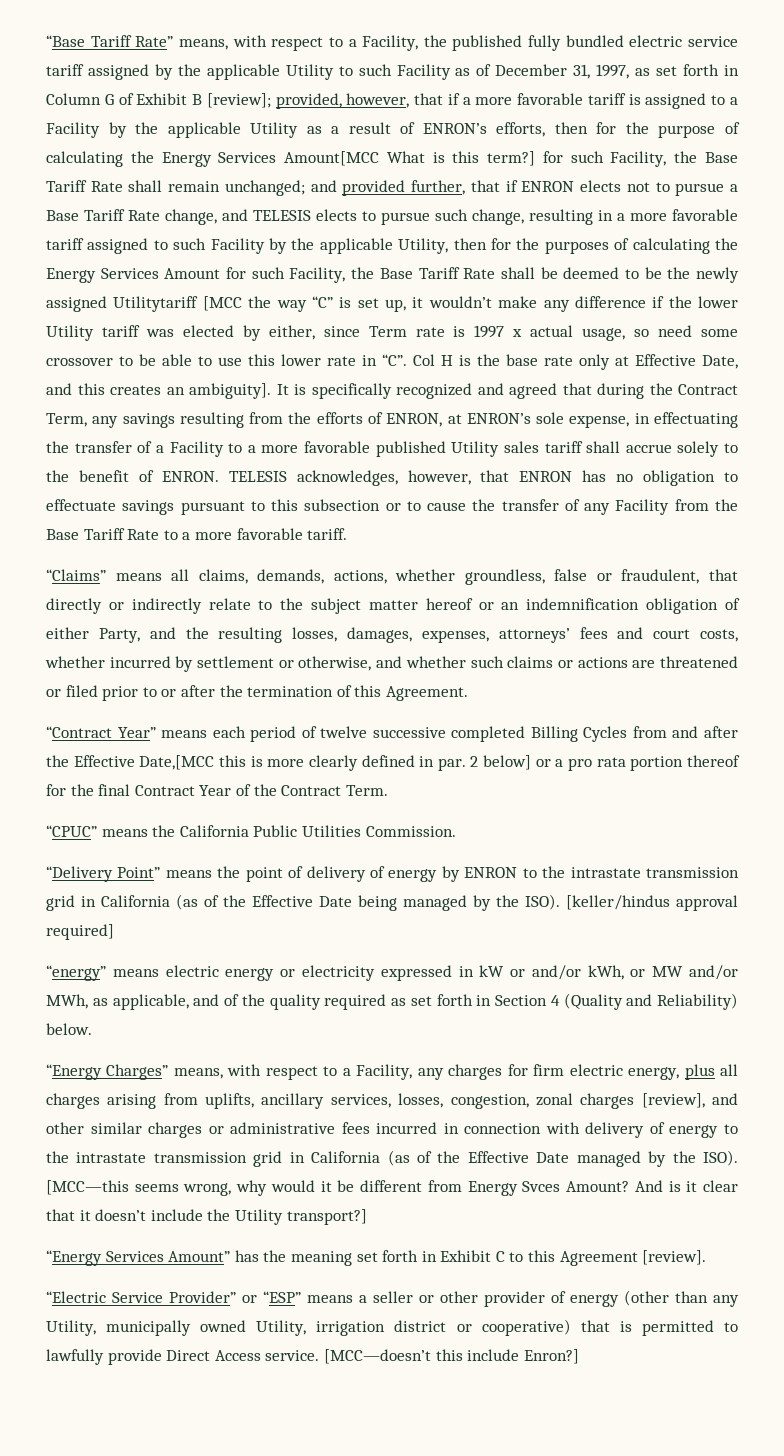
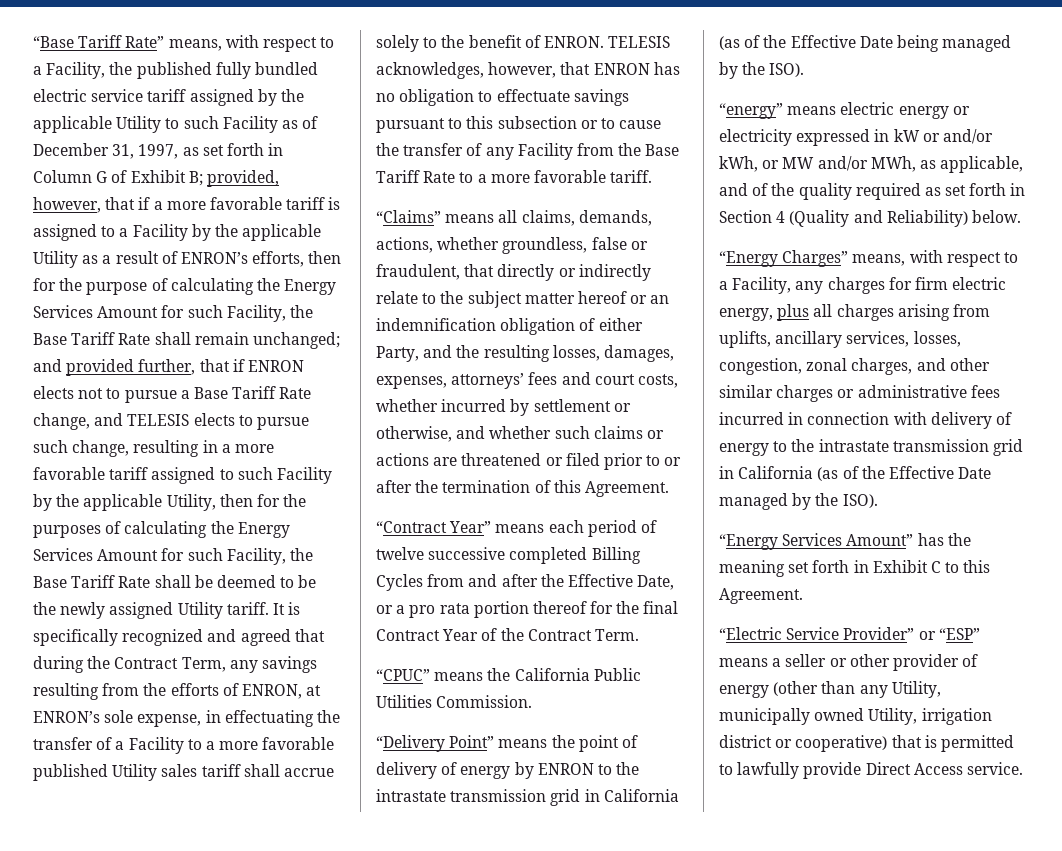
- “Base Tariff Rate” means, with respect to a Facility, the published fully bundled electric service tariff assigned by the applicable Utility to such Facility as of December 31, 1997, as set forth in Column G of Exhibit B [review];
+ “Base Tariff Rate” means, with respect to a Facility, the published fully bundled electric service tariff assigned by the applicable Utility to such Facility as of December 31, 1997, as set forth in Column G of Exhibit B;
- provided, however, that if a more favorable tariff is assigned to a Facility by the applicable Utility as a result of ENRON’s efforts, then for the purpose of calculating the Energy Services Amount[MCC What is this term?] for such Facility, the Base Tariff Rate shall remain unchanged;
+ provided, however, that if a more favorable tariff is assigned to a Facility by the applicable Utility as a result of ENRON’s efforts, then for the purpose of calculating the Energy Services Amount for such Facility, the Base Tariff Rate shall remain unchanged;
- and provided further, that if ENRON elects not to pursue a Base Tariff Rate change, and TELESIS elects to pursue such change, resulting in a more favorable tariff assigned to such Facility by the applicable Utility, then for the purposes of calculating the Energy Services Amount for such Facility, the Base Tariff Rate shall be deemed to be the newly assigned Utilitytariff [MCC the way “C” is set up, it wouldn’t make any difference if the lower Utility tariff was elected by either, since Term rate is 1997 x actual usage, so need some crossover to be able to use this lower rate in “C”. Col H is the base rate only at Effective Date, and this creates an ambiguity].
+ and provided further, that if ENRON elects not to pursue a Base Tariff Rate change, and TELESIS elects to pursue such change, resulting in a more favorable tariff assigned to such Facility by the applicable Utility, then for the purposes of calculating the Energy Services Amount for such Facility, the Base Tariff Rate shall be deemed to be the newly assigned Utility tariff.
- “Contract Year” means each period of twelve successive completed Billing Cycles from and after the Effective Date,[MCC this is more clearly defined in par. 2 below] or a pro rata portion thereof for the final Contract Year of the Contract Term.
+ “Contract Year” means each period of twelve successive completed Billing Cycles from and after the Effective Date, or a pro rata portion thereof for the final Contract Year of the Contract Term.
- [keller/hindus approval required]
- “Energy Charges” means, with respect to a Facility, any charges for firm electric energy, plus all charges arising from uplifts, ancillary services, losses, congestion, zonal charges [review], and other similar charges or administrative fees incurred in connection with delivery of energy to the intrastate transmission grid in California (as of the Effective Date managed by the ISO). [MCC—this seems wrong, why would it be different from Energy Svces Amount? And is it clear that it doesn’t include the Utility transport?]
+ “Energy Charges” means, with respect to a Facility, any charges for firm electric energy, plus all charges arising from uplifts, ancillary services, losses, congestion, zonal charges, and other similar charges or administrative fees incurred in connection with delivery of energy to the intrastate transmission grid in California (as of the Effective Date managed by the ISO).
- “Energy Services Amount” has the meaning set forth in Exhibit C to this Agreement [review].
+ “Energy Services Amount” has the meaning set forth in Exhibit C to this Agreement.
- [MCC—doesn’t this include Enron?]

